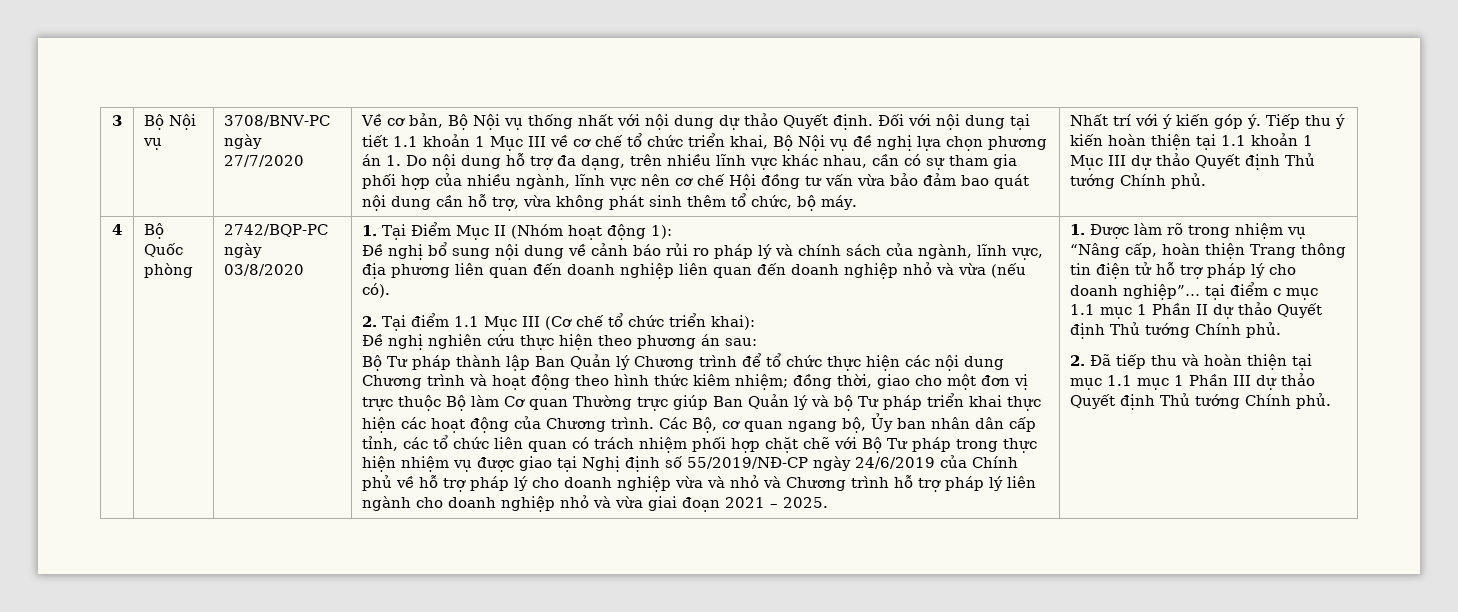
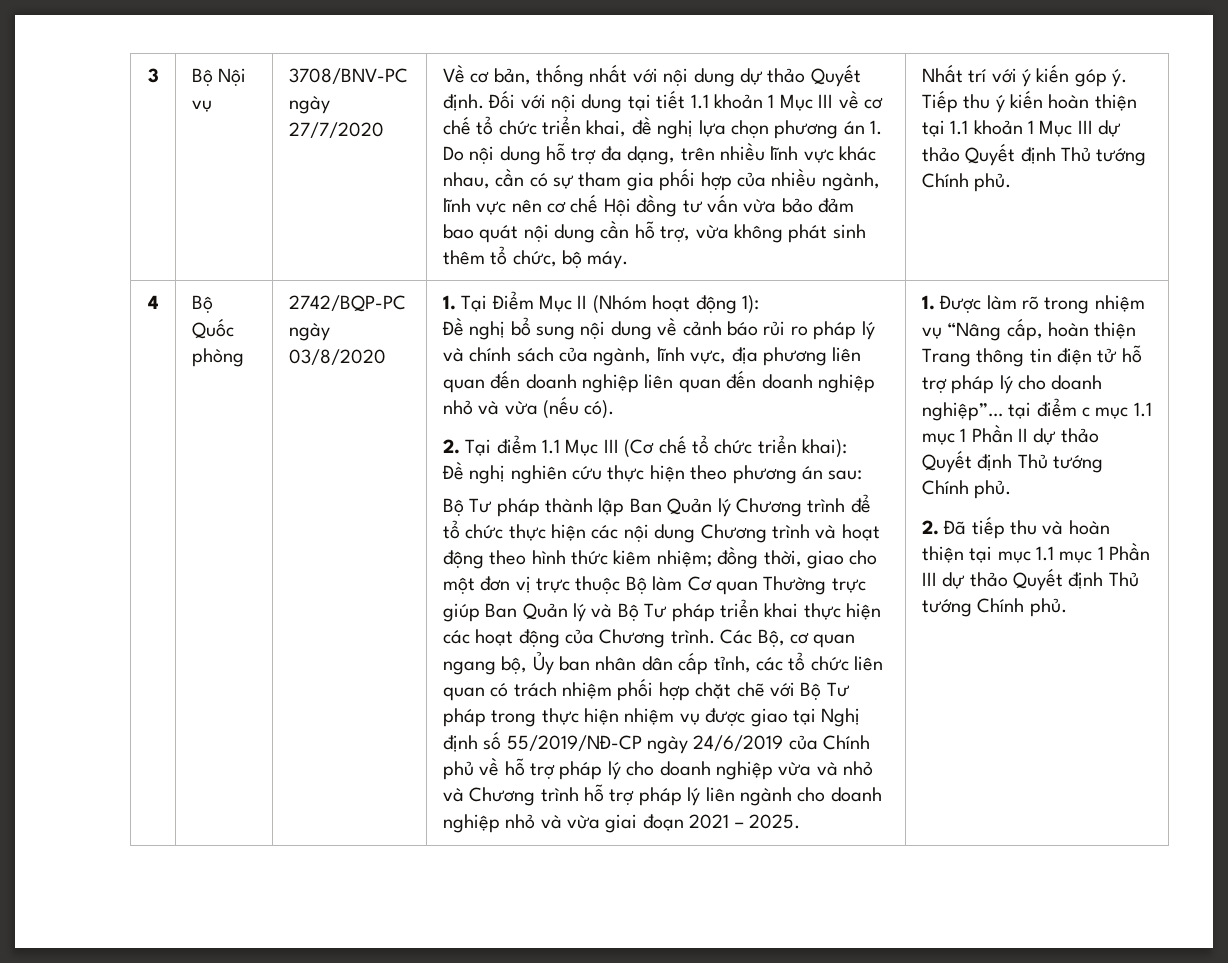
- Về cơ bản, Bộ Nội vụ thống nhất với nội dung dự thảo Quyết định.
+ Về cơ bản, thống nhất với nội dung dự thảo Quyết định.
- Đối với nội dung tại tiết 1.1 khoản 1 Mục III về cơ chế tổ chức triển khai, Bộ Nội vụ đề nghị lựa chọn phương án 1. Do nội dung hỗ trợ đa dạng, trên nhiều lĩnh vực khác nhau, cần có sự tham gia phối hợp của nhiều ngành, lĩnh vực nên cơ chế Hội đồng tư vấn vừa bảo đảm bao quát nội dung cần hỗ trợ, vừa không phát sinh thêm tổ chức, bộ máy.
+ Đối với nội dung tại tiết 1.1 khoản 1 Mục III về cơ chế tổ chức triển khai, đề nghị lựa chọn phương án 1. Do nội dung hỗ trợ đa dạng, trên nhiều lĩnh vực khác nhau, cần có sự tham gia phối hợp của nhiều ngành, lĩnh vực nên cơ chế Hội đồng tư vấn vừa bảo đảm bao quát nội dung cần hỗ trợ, vừa không phát sinh thêm tổ chức, bộ máy.
- Bộ Tư pháp thành lập Ban Quản lý Chương trình để tổ chức thực hiện các nội dung Chương trình và hoạt động theo hình thức kiêm nhiệm; đồng thời, giao cho một đơn vị trực thuộc Bộ làm Cơ quan Thường trực giúp Ban Quản lý và bộ Tư pháp triển khai thực hiện các hoạt động của Chương trình.
+ Bộ Tư pháp thành lập Ban Quản lý Chương trình để tổ chức thực hiện các nội dung Chương trình và hoạt động theo hình thức kiêm nhiệm; đồng thời, giao cho một đơn vị trực thuộc Bộ làm Cơ quan Thường trực giúp Ban Quản lý và Bộ Tư pháp triển khai thực hiện các hoạt động của Chương trình.

